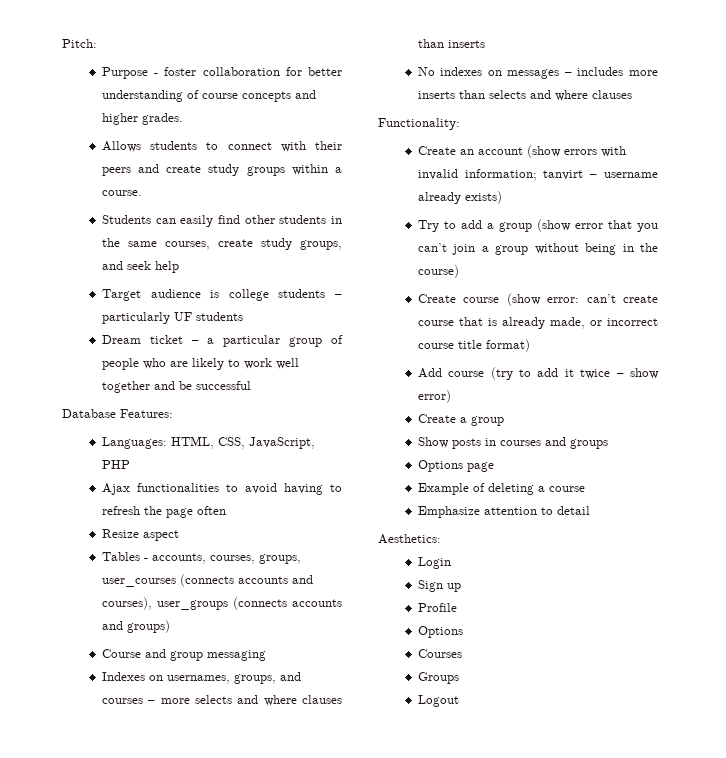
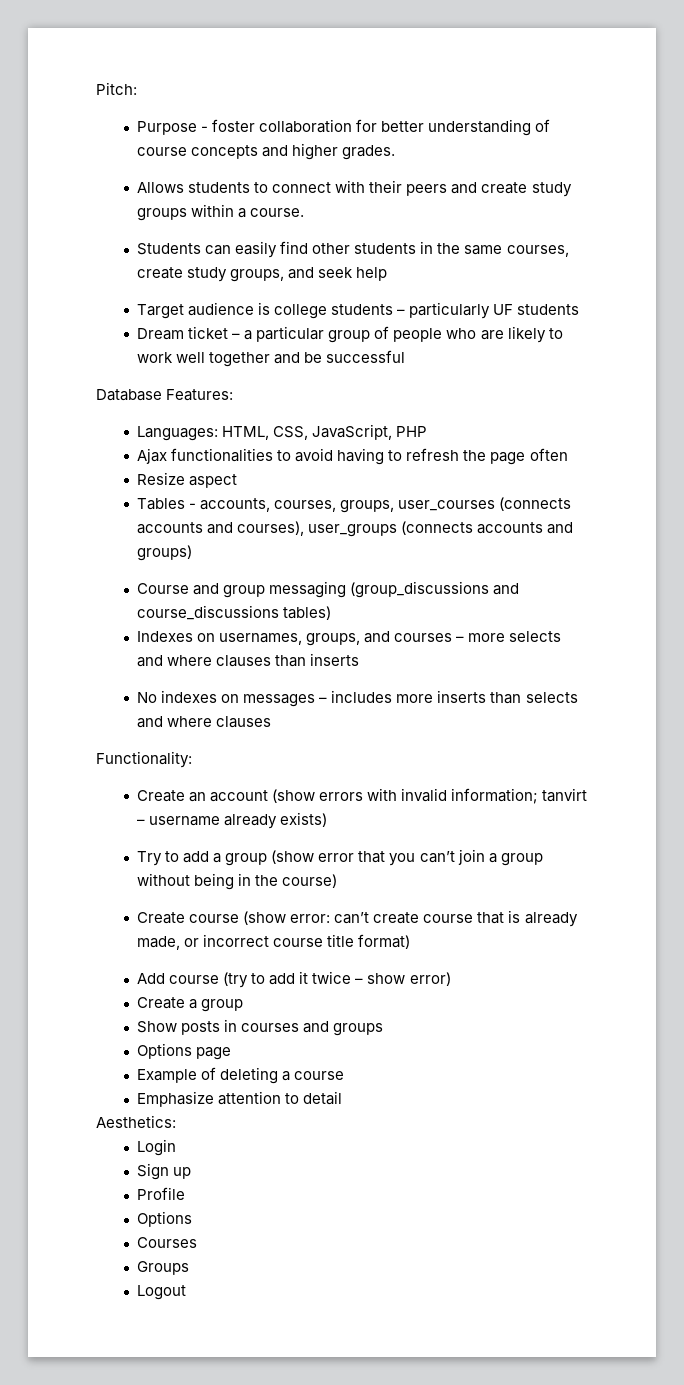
- Course and group messaging
+ Course and group messaging (group_discussions and course_discussions tables)

